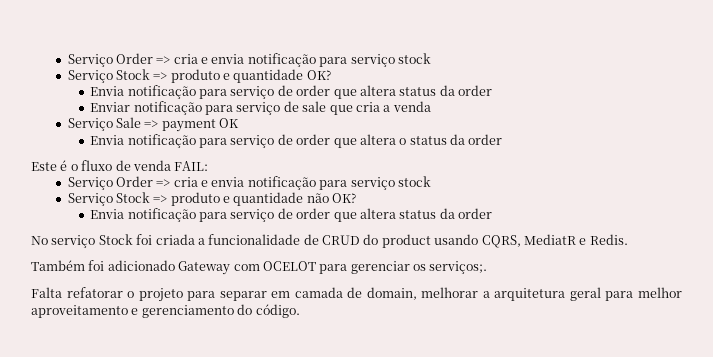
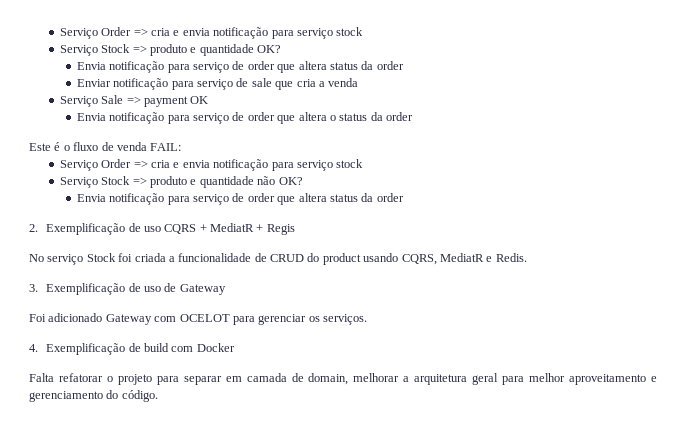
+ 2. Exemplificação de uso CQRS + MediatR + Regis
- Também foi adicionado Gateway com OCELOT para gerenciar os serviços;.
+ 3. Exemplificação de uso de Gateway
+ Foi adicionado Gateway com OCELOT para gerenciar os serviços.
+ 4. Exemplificação de build com Docker

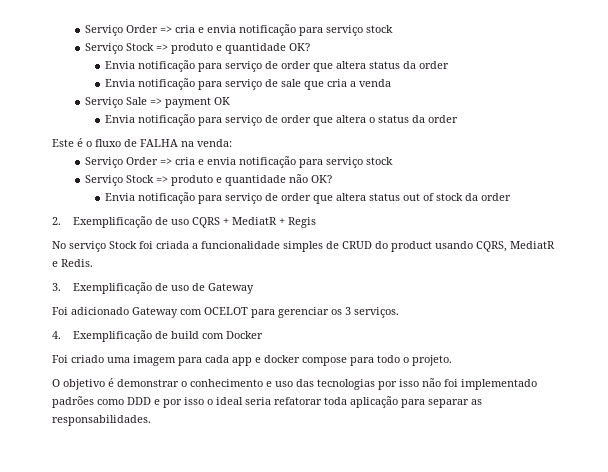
- Enviar notificação para serviço de sale que cria a venda
+ Envia notificação para serviço de sale que cria a venda
- Este é o fluxo de venda FAIL:
+ Este é o fluxo de FALHA na venda:
  Serviço Stock => produto e quantidade não OK?
- Envia notificação para serviço de order que altera status da order
+ Envia notificação para serviço de order que altera status out of stock da order
- No serviço Stock foi criada a funcionalidade de CRUD do product usando CQRS, MediatR e Redis.
+ No serviço Stock foi criada a funcionalidade simples de CRUD do product usando CQRS, MediatR e Redis.
- Foi adicionado Gateway com OCELOT para gerenciar os serviços.
+ Foi adicionado Gateway com OCELOT para gerenciar os 3 serviços.
- Falta refatorar o projeto para separar em camada de domain, melhorar a arquitetura geral para melhor aproveitamento e gerenciamento do código.
+ Foi criado uma imagem para cada app e docker compose para todo o projeto.
+ O objetivo é demonstrar o conhecimento e uso das tecnologias por isso não foi implementado padrões como DDD e por isso o ideal seria refatorar toda aplicação para separar as responsabilidades.

